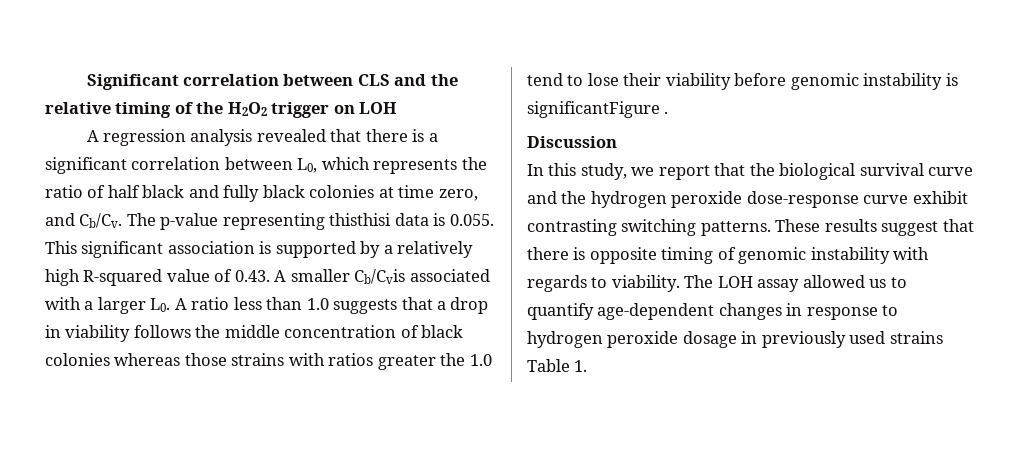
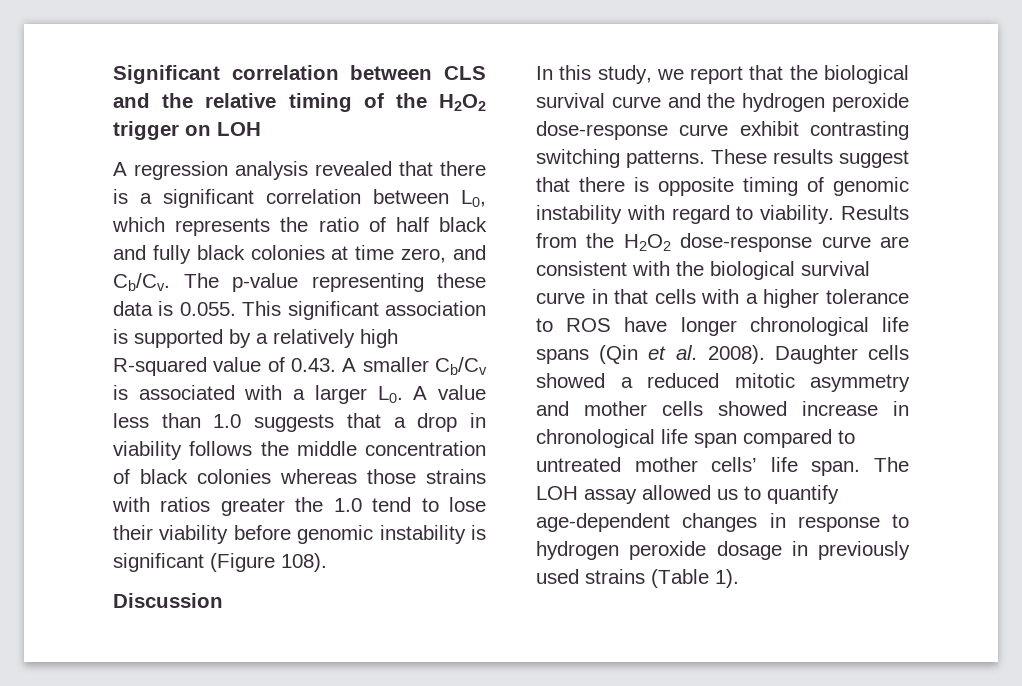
- The p-value representing thisthisi data is 0.055. This significant association is supported by a relatively high R-squared value of 0.43. A smaller Cb/Cvis associated with a larger L0. A ratio less than 1.0 suggests that a drop in viability follows the middle concentration of black colonies whereas those strains with ratios greater the 1.0 tend to lose their viability before genomic instability is significantFigure .
+ The p-value representing these data is 0.055. This significant association is supported by a relatively high R-squared value of 0.43. A smaller Cb/Cv is associated with a larger L0. A value less than 1.0 suggests that a drop in viability follows the middle concentration of black colonies whereas those strains with ratios greater the 1.0 tend to lose their viability before genomic instability is significant (Figure 108).
- These results suggest that there is opposite timing of genomic instability with regards to viability.
+ These results suggest that there is opposite timing of genomic instability with regard to viability.
+ Results from the H2O2 dose-response curve are consistent with the biological survival curve in that cells with a higher tolerance to ROS have longer chronological life spans (Qin et al. 2008). Daughter cells showed a reduced mitotic asymmetry and mother cells showed increase in chronological life span compared to untreated mother cells’ life span.
- The LOH assay allowed us to quantify age-dependent changes in response to hydrogen peroxide dosage in previously used strains Table 1.
+ The LOH assay allowed us to quantify age-dependent changes in response to hydrogen peroxide dosage in previously used strains (Table 1).

